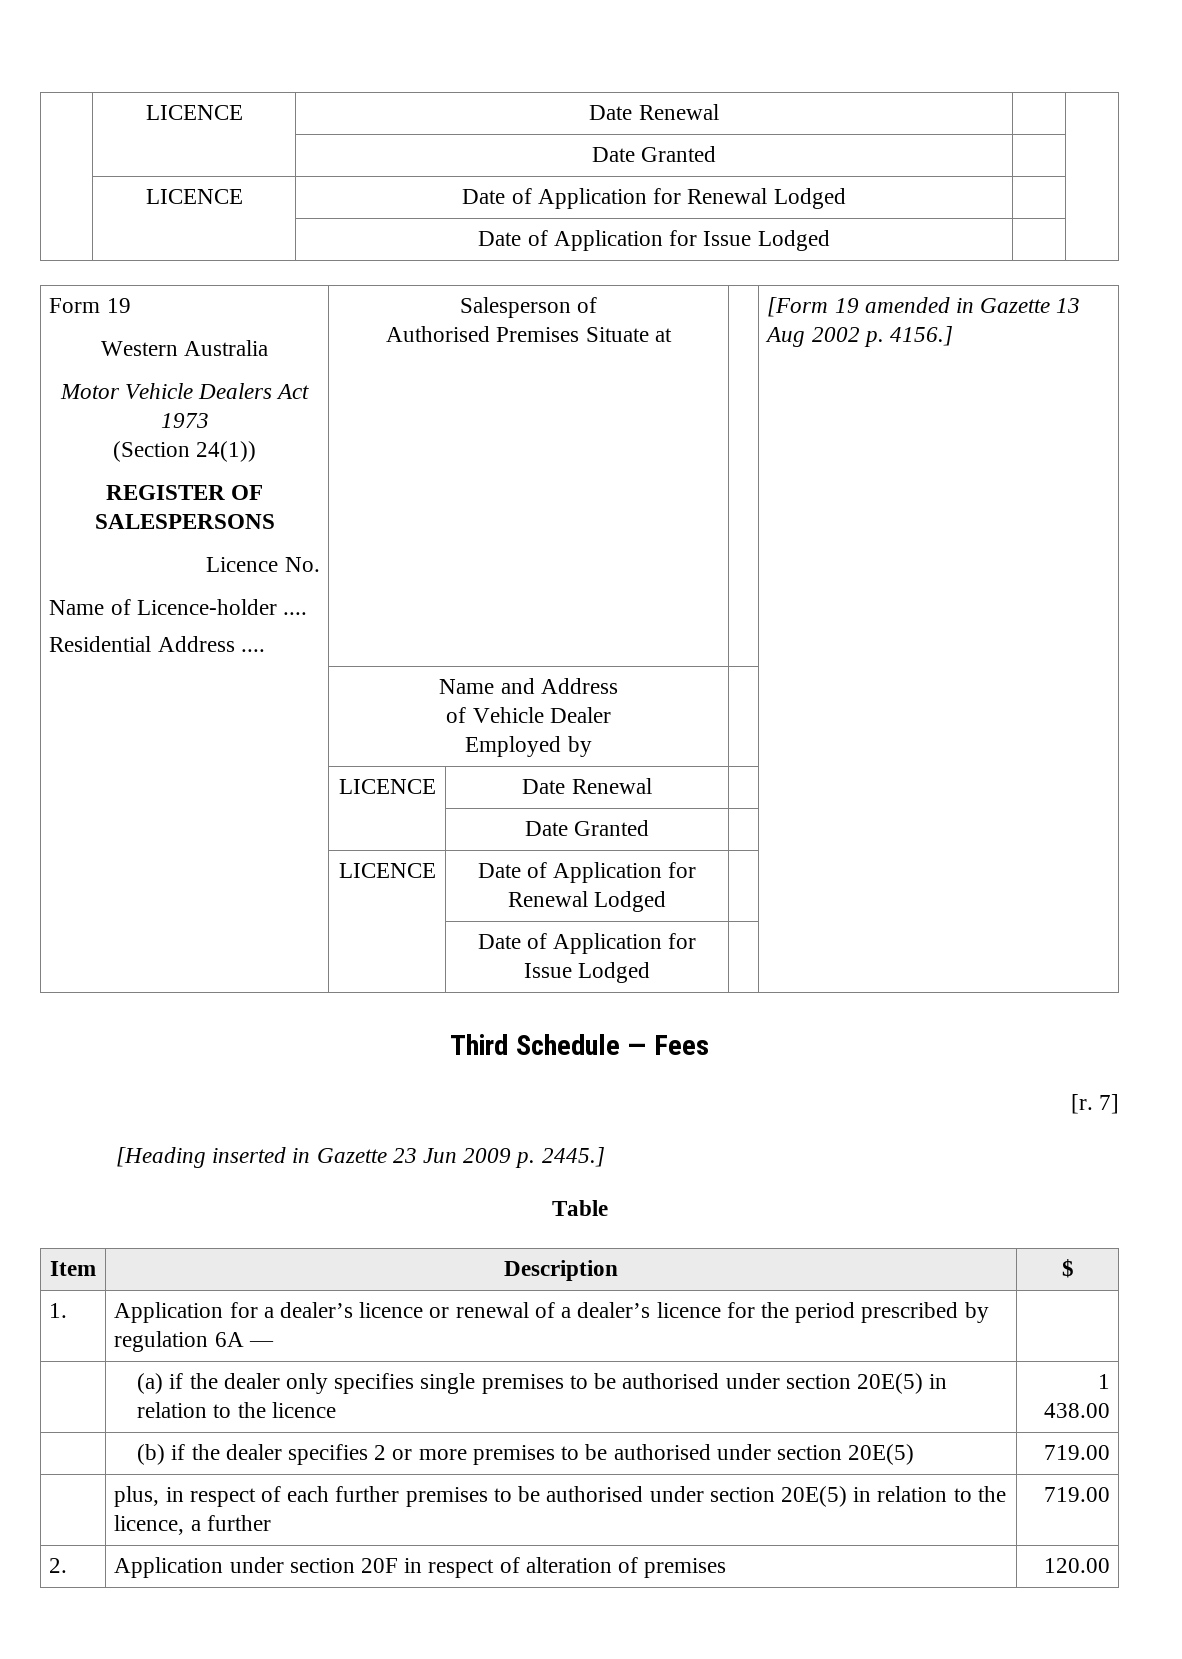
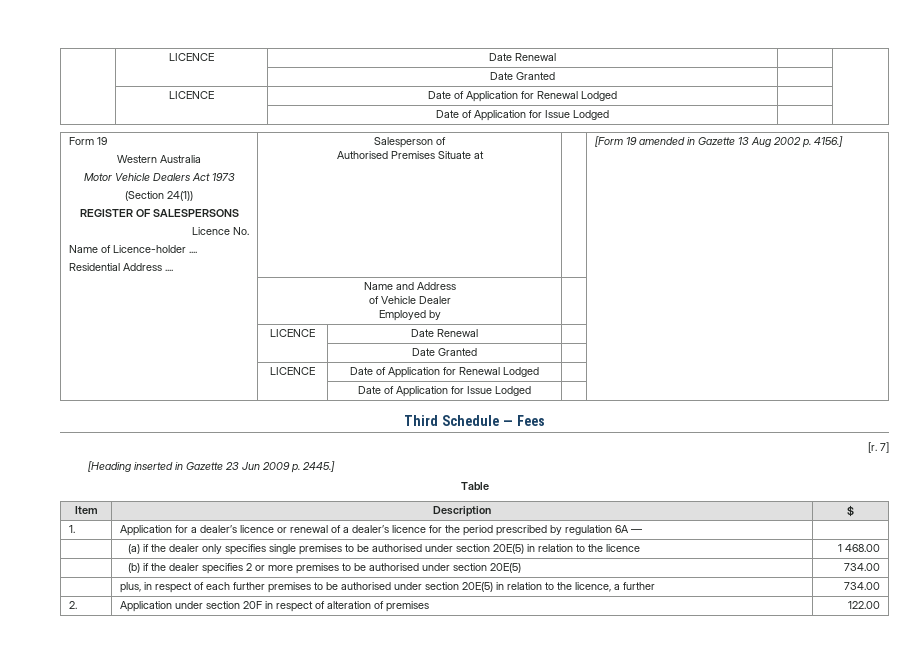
- | (a) if the dealer only specifies single premises to be authorised under section 20E(5) in relation to the licence | 1 438.00
+ | (a) if the dealer only specifies single premises to be authorised under section 20E(5) in relation to the licence | 1 468.00
- | (b) if the dealer specifies 2 or more premises to be authorised under section 20E(5) | 719.00
+ | (b) if the dealer specifies 2 or more premises to be authorised under section 20E(5) | 734.00
- | plus, in respect of each further premises to be authorised under section 20E(5) in relation to the licence, a further | 719.00
+ | plus, in respect of each further premises to be authorised under section 20E(5) in relation to the licence, a further | 734.00
- 2. | Application under section 20F in respect of alteration of premises | 120.00
+ 2. | Application under section 20F in respect of alteration of premises | 122.00

